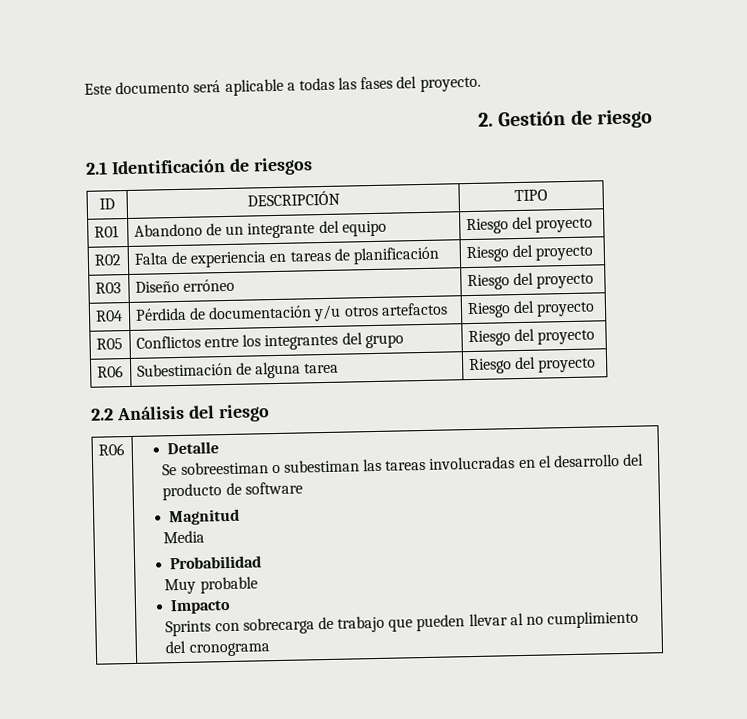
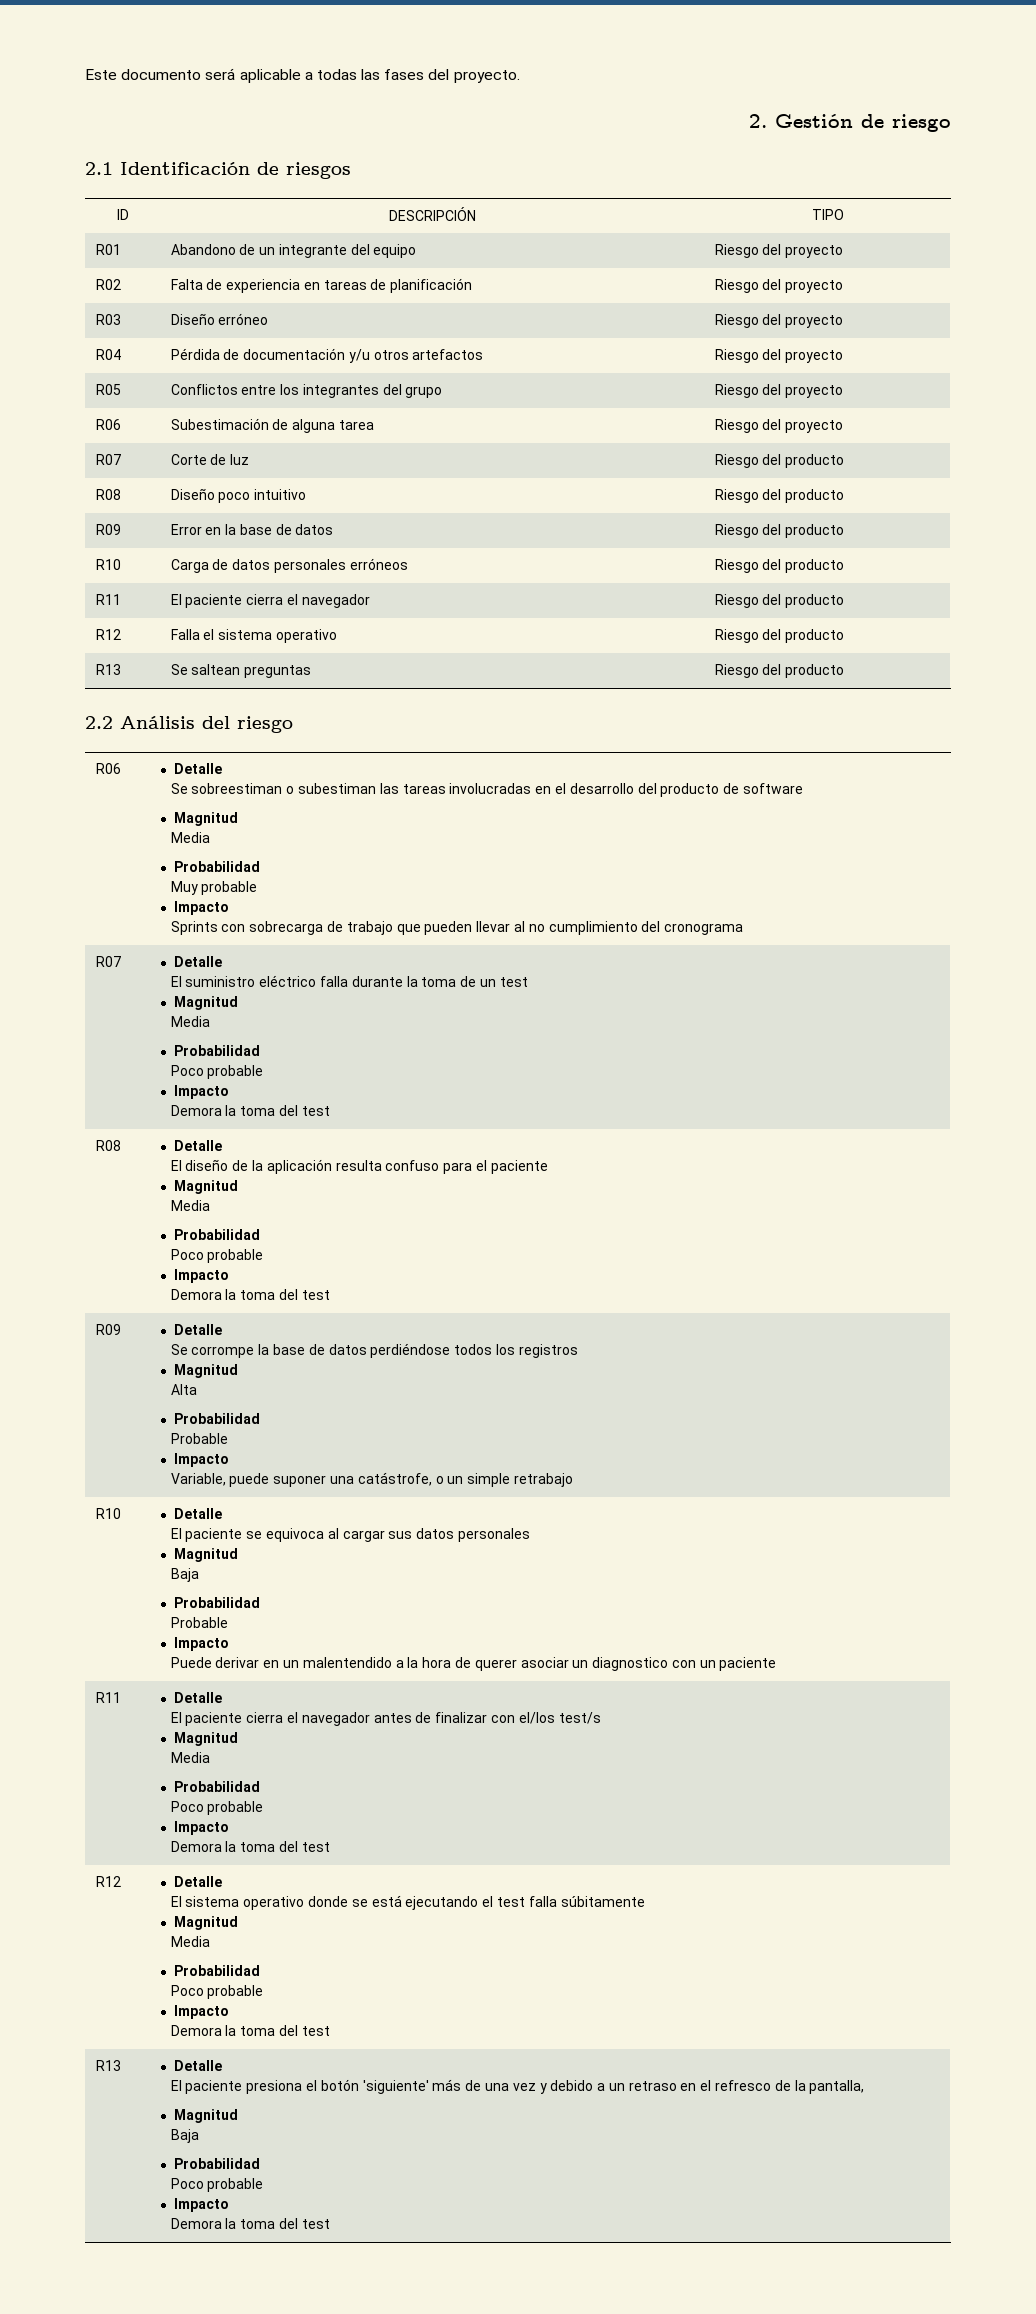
+ R07 | Corte de luz | Riesgo del producto
+ R08 | Diseño poco intuitivo | Riesgo del producto
+ R09 | Error en la base de datos | Riesgo del producto
+ R10 | Carga de datos personales erróneos | Riesgo del producto
+ R11 | El paciente cierra el navegador | Riesgo del producto
+ R12 | Falla el sistema operativo | Riesgo del producto
+ R13 | Se saltean preguntas | Riesgo del producto
+ R07 | Detalle
+ El suministro eléctrico falla durante la toma de un test
+ Magnitud
+ Media
+ Probabilidad
+ Poco probable
+ Impacto
+ Demora la toma del test
+ R08 | Detalle
+ El diseño de la aplicación resulta confuso para el paciente
+ Magnitud
+ Media
+ Probabilidad
+ Poco probable
+ Impacto
+ Demora la toma del test
+ R09 | Detalle
+ Se corrompe la base de datos perdiéndose todos los registros
+ Magnitud
+ Alta
+ Probabilidad
+ Probable
+ Impacto
+ Variable, puede suponer una catástrofe, o un simple retrabajo
+ R10 | Detalle
+ El paciente se equivoca al cargar sus datos personales
+ Magnitud
+ Baja
+ Probabilidad
+ Probable
+ Impacto
+ Puede derivar en un malentendido a la hora de querer asociar un diagnostico con un paciente
+ R11 | Detalle
+ El paciente cierra el navegador antes de finalizar con el/los test/s
+ Magnitud
+ Media
+ Probabilidad
+ Poco probable
+ Impacto
+ Demora la toma del test
+ R12 | Detalle
+ El sistema operativo donde se está ejecutando el test falla súbitamente
+ Magnitud
+ Media
+ Probabilidad
+ Poco probable
+ Impacto
+ Demora la toma del test
+ R13 | Detalle
+ El paciente presiona el botón 'siguiente' más de una vez y debido a un retraso en el refresco de la pantalla,
+ Magnitud
+ Baja
+ Probabilidad
+ Poco probable
+ Impacto
+ Demora la toma del test

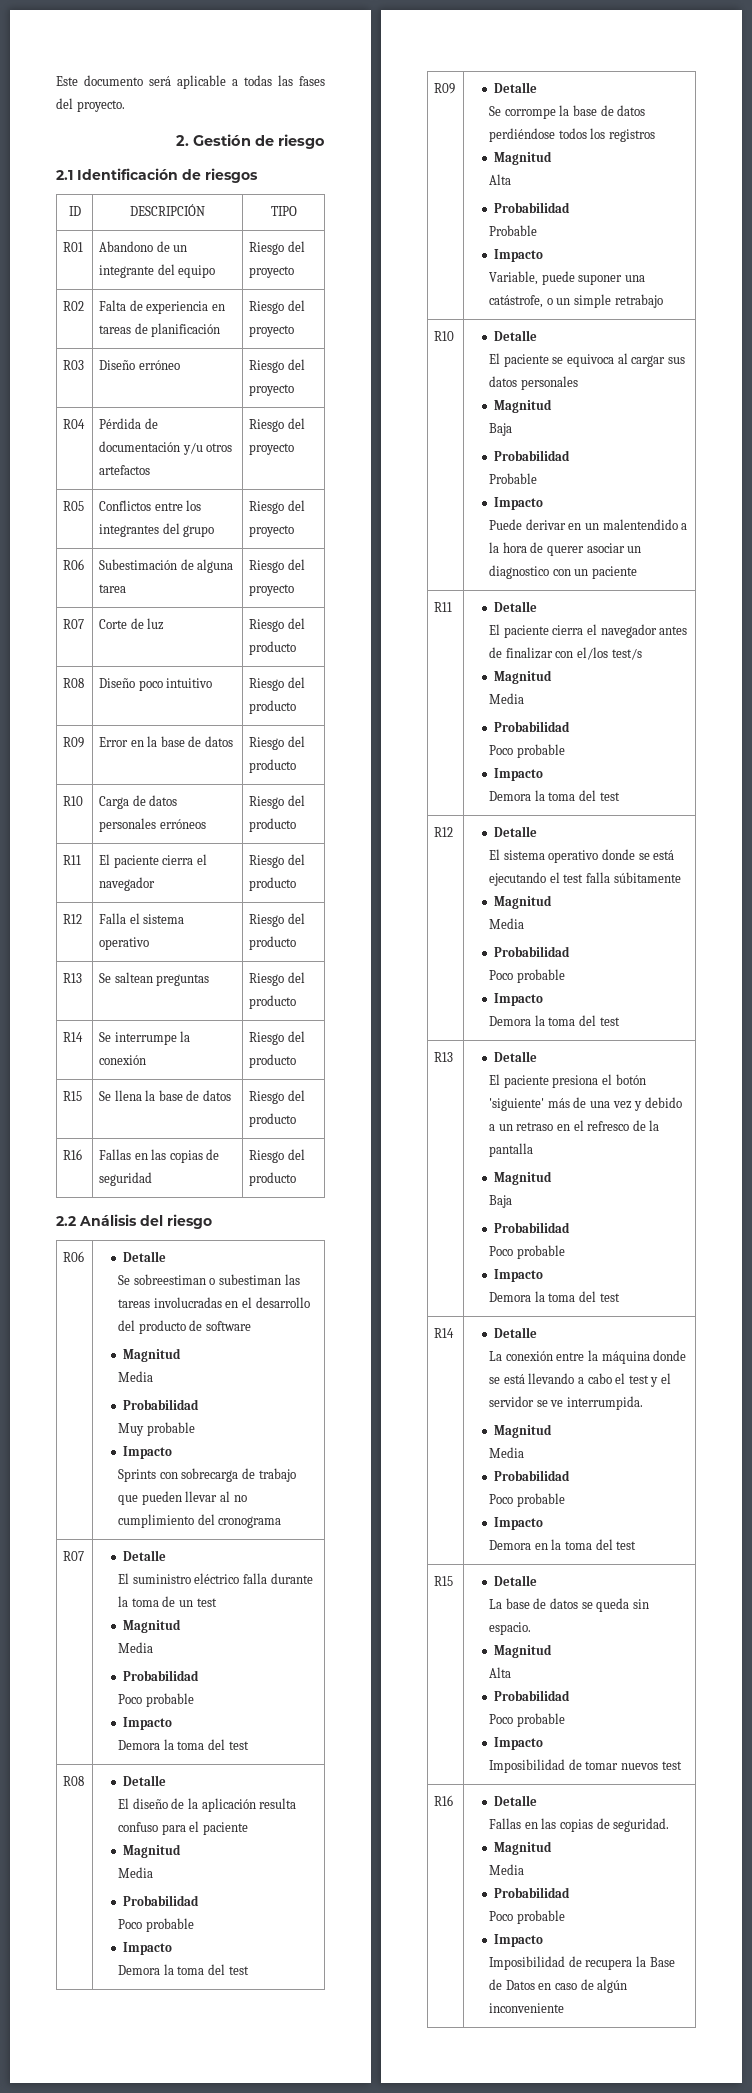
+ R14 | Se interrumpe la conexión | Riesgo del producto
+ R15 | Se llena la base de datos | Riesgo del producto
+ R16 | Fallas en las copias de seguridad | Riesgo del producto
  R13 | Detalle
- El paciente presiona el botón 'siguiente' más de una vez y debido a un retraso en el refresco de la pantalla,
+ El paciente presiona el botón 'siguiente' más de una vez y debido a un retraso en el refresco de la pantalla
+ R14 | Detalle
+ La conexión entre la máquina donde se está llevando a cabo el test y el servidor se ve interrumpida.
+ Magnitud
+ Media
+ Probabilidad
+ Poco probable
+ Impacto
+ Demora en la toma del test
+ R15 | Detalle
+ La base de datos se queda sin espacio.
+ Magnitud
+ Alta
+ Probabilidad
+ Poco probable
+ Impacto
+ Imposibilidad de tomar nuevos test
+ R16 | Detalle
+ Fallas en las copias de seguridad.
+ Magnitud
+ Media
+ Probabilidad
+ Poco probable
+ Impacto
+ Imposibilidad de recupera la Base de Datos en caso de algún inconveniente

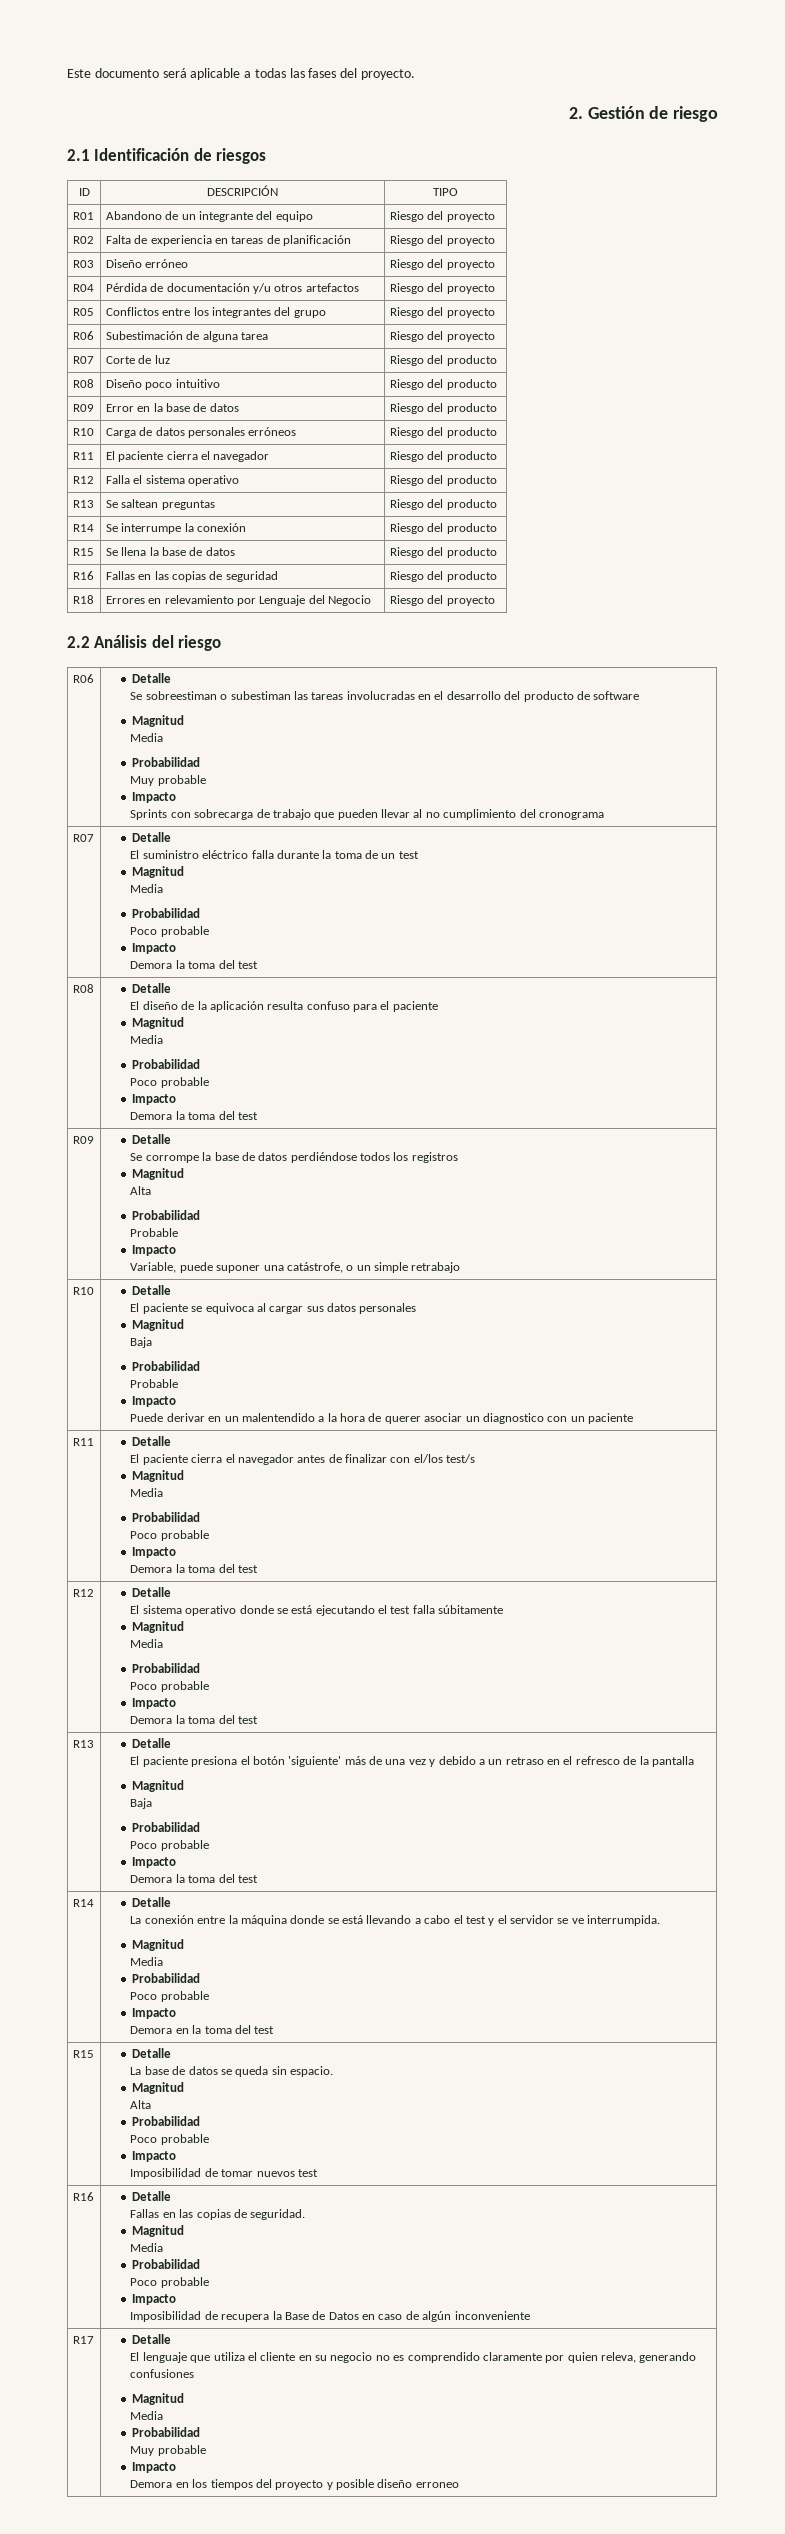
+ R18 | Errores en relevamiento por Lenguaje del Negocio | Riesgo del proyecto
+ R17 | Detalle
+ El lenguaje que utiliza el cliente en su negocio no es comprendido claramente por quien releva, generando confusiones
+ Magnitud
+ Media
+ Probabilidad
+ Muy probable
+ Impacto
+ Demora en los tiempos del proyecto y posible diseño erroneo

